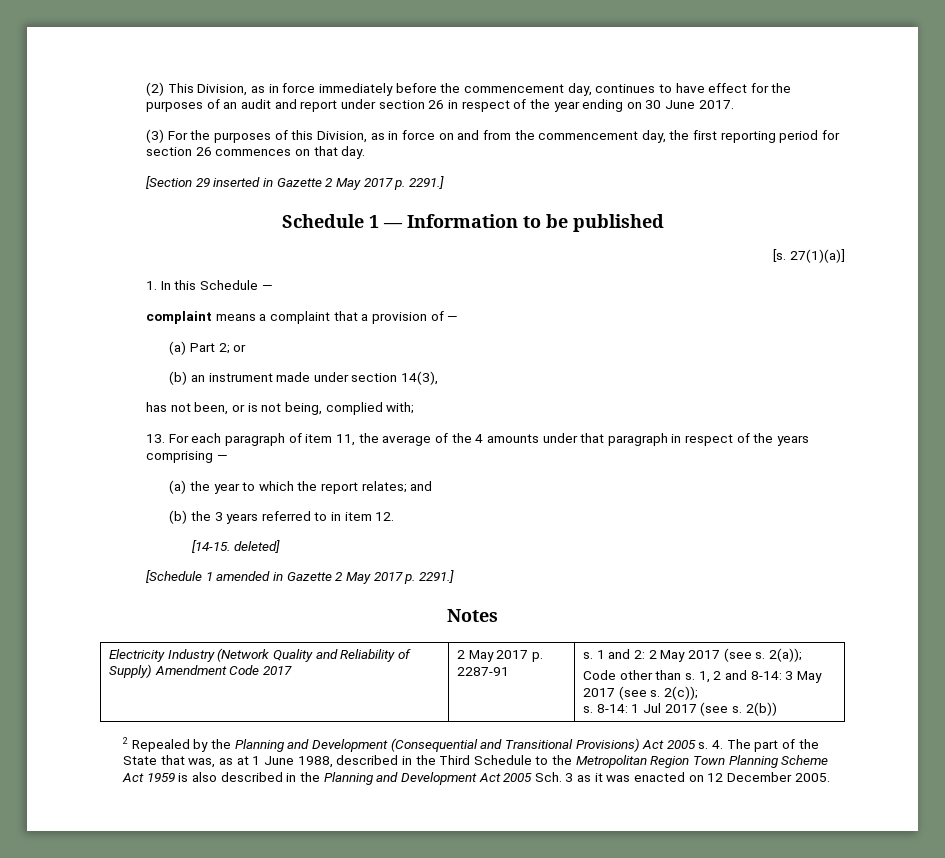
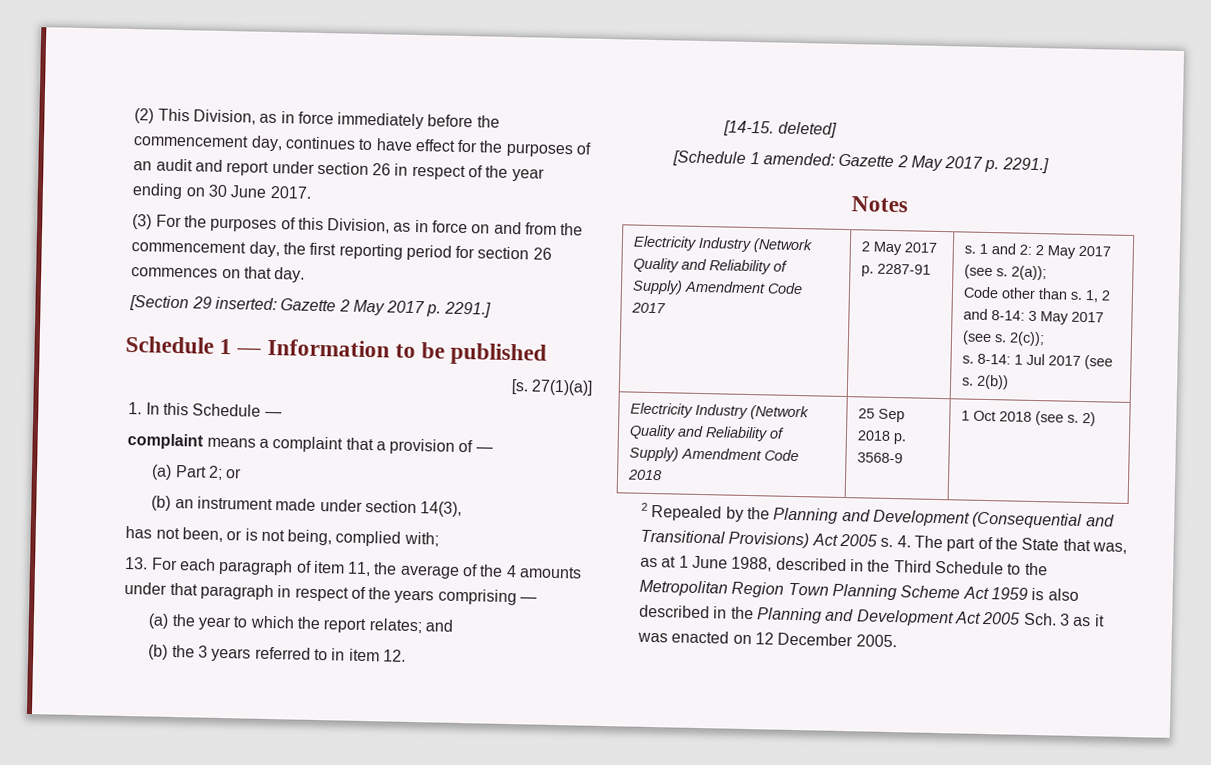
- [Section 29 inserted in Gazette 2 May 2017 p. 2291.]
+ [Section 29 inserted: Gazette 2 May 2017 p. 2291.]
- [Schedule 1 amended in Gazette 2 May 2017 p. 2291.]
+ [Schedule 1 amended: Gazette 2 May 2017 p. 2291.]
+ Electricity Industry (Network Quality and Reliability of Supply) Amendment Code 2018 | 25 Sep 2018 p. 3568-9 | 1 Oct 2018 (see s. 2)

